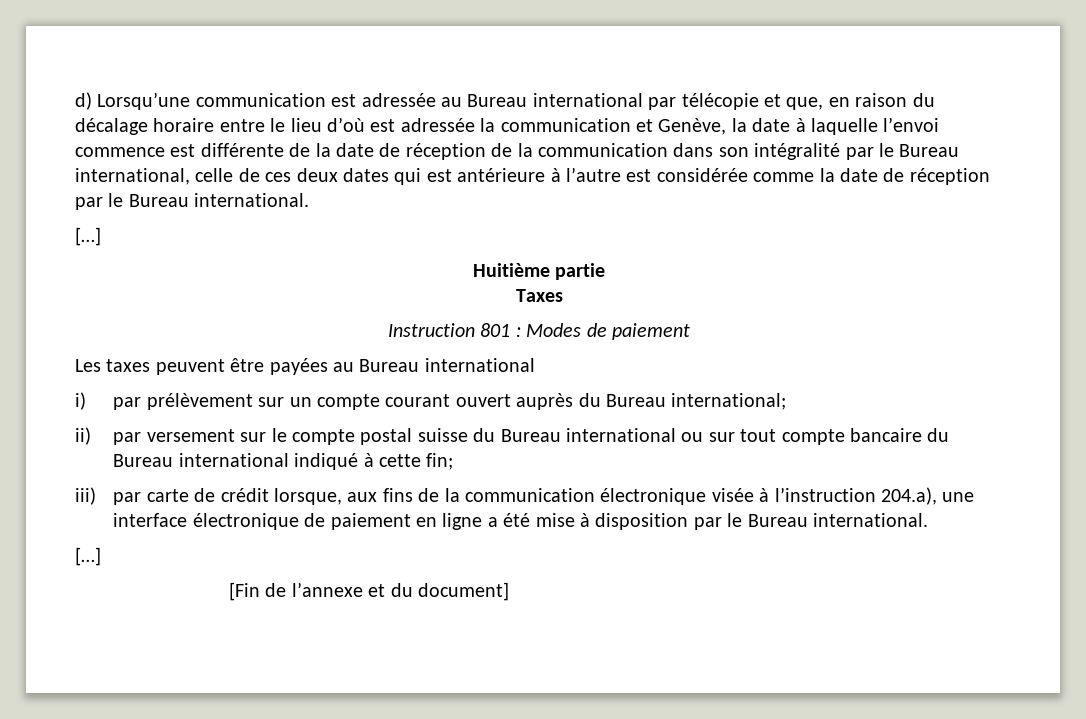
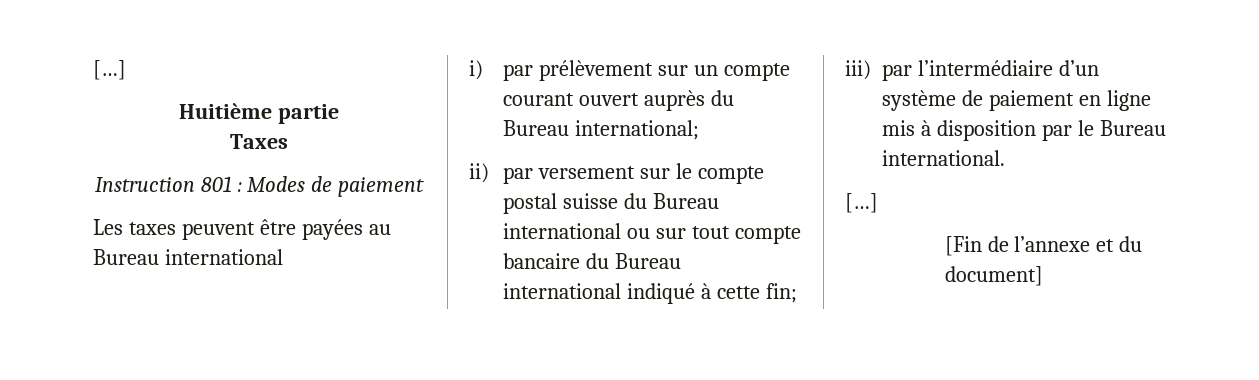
- d) Lorsqu’une communication est adressée au Bureau international par télécopie et que, en raison du décalage horaire entre le lieu d’où est adressée la communication et Genève, la date à laquelle l’envoi commence est différente de la date de réception de la communication dans son intégralité par le Bureau international, celle de ces deux dates qui est antérieure à l’autre est considérée comme la date de réception par le Bureau international.
- iii) par carte de crédit lorsque, aux fins de la communication électronique visée à l’instruction 204.a), une interface électronique de paiement en ligne a été mise à disposition par le Bureau international.
+ iii) par l’intermédiaire d’un système de paiement en ligne mis à disposition par le Bureau international.

